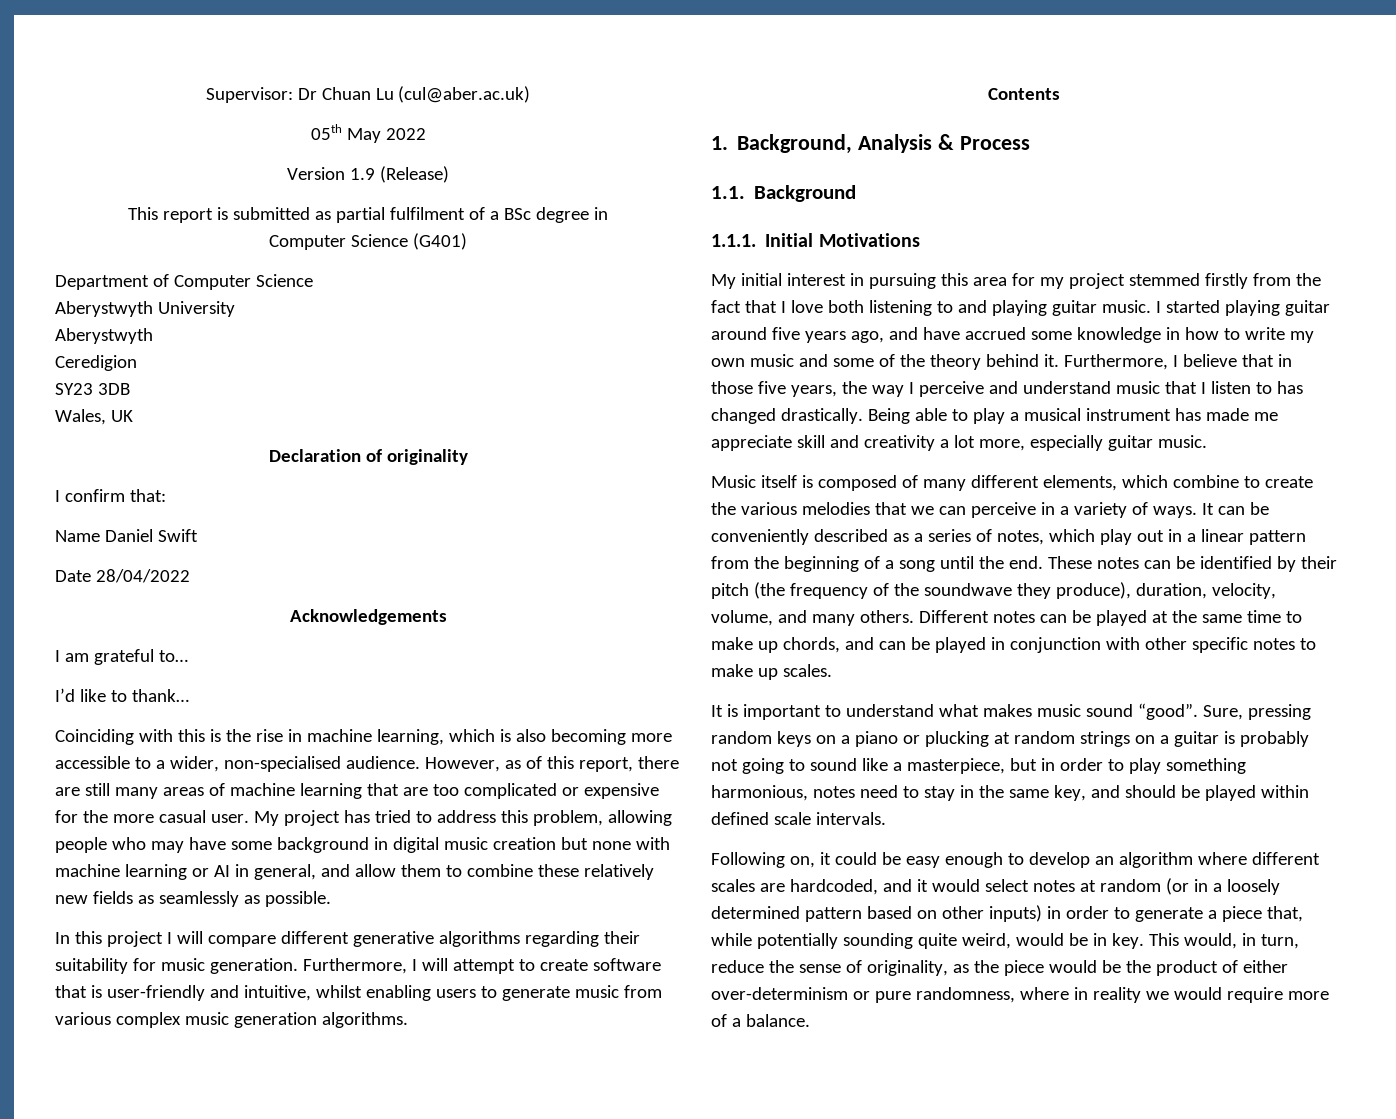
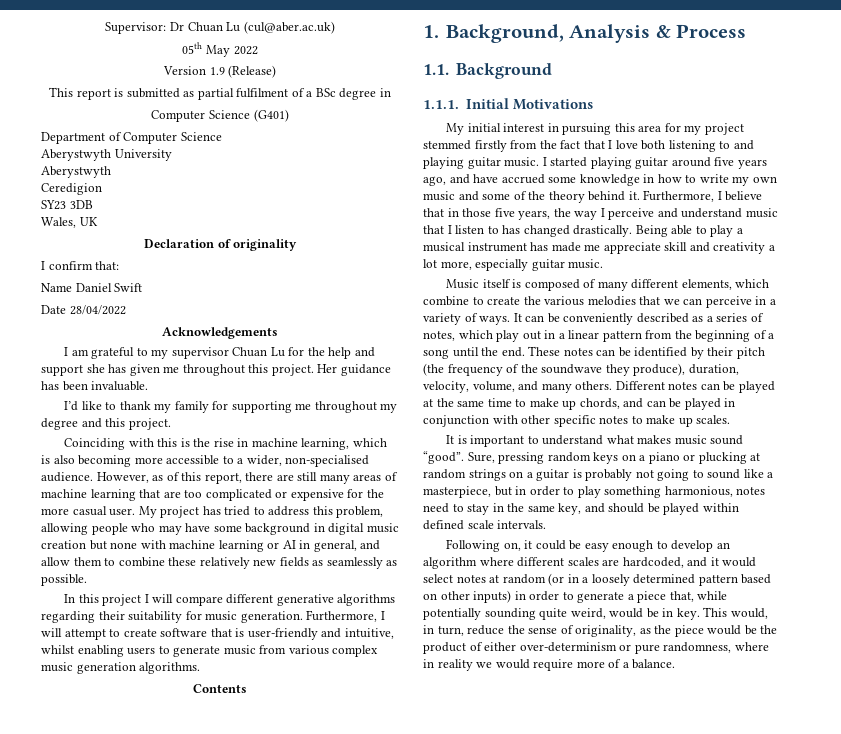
- I am grateful to…
- I’d like to thank…
+ I am grateful to my supervisor Chuan Lu for the help and support she has given me throughout this project. Her guidance has been invaluable.
+ I’d like to thank my family for supporting me throughout my degree and this project.

